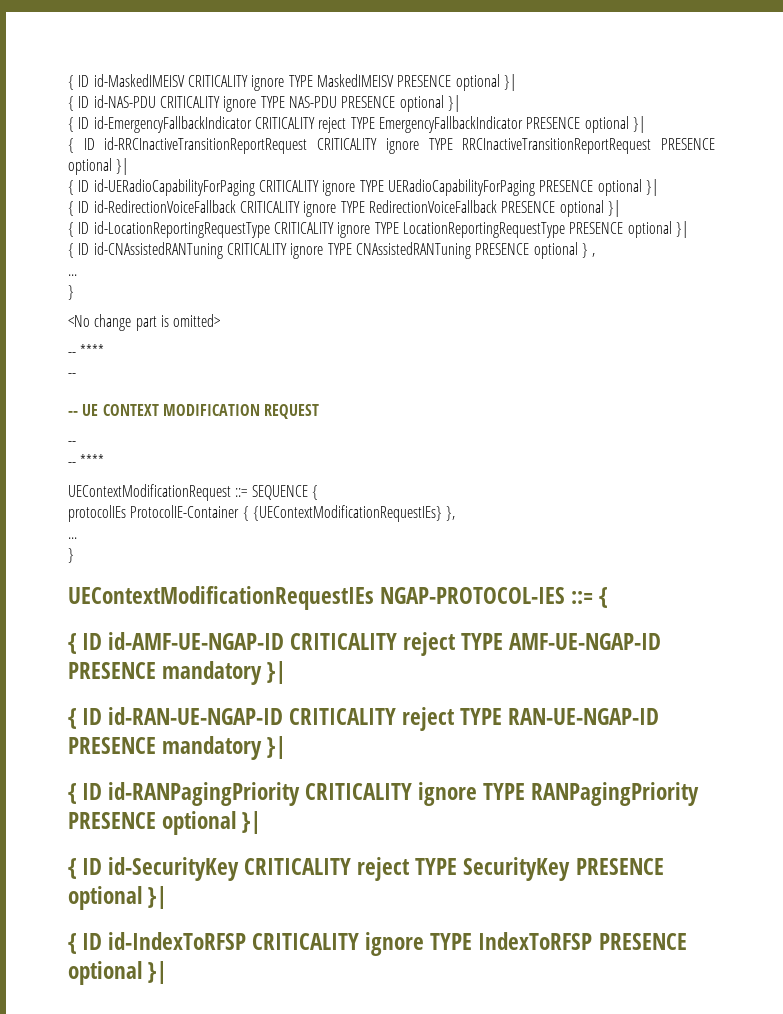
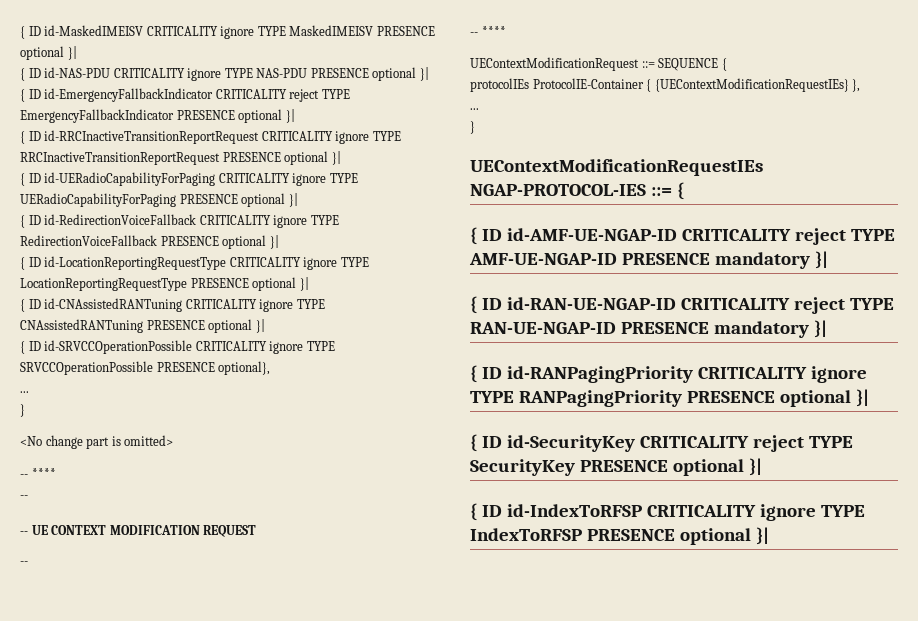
- { ID id-CNAssistedRANTuning CRITICALITY ignore TYPE CNAssistedRANTuning PRESENCE optional } ,
+ { ID id-CNAssistedRANTuning CRITICALITY ignore TYPE CNAssistedRANTuning PRESENCE optional }|
+ { ID id-SRVCCOperationPossible CRITICALITY ignore TYPE SRVCCOperationPossible PRESENCE optional},

